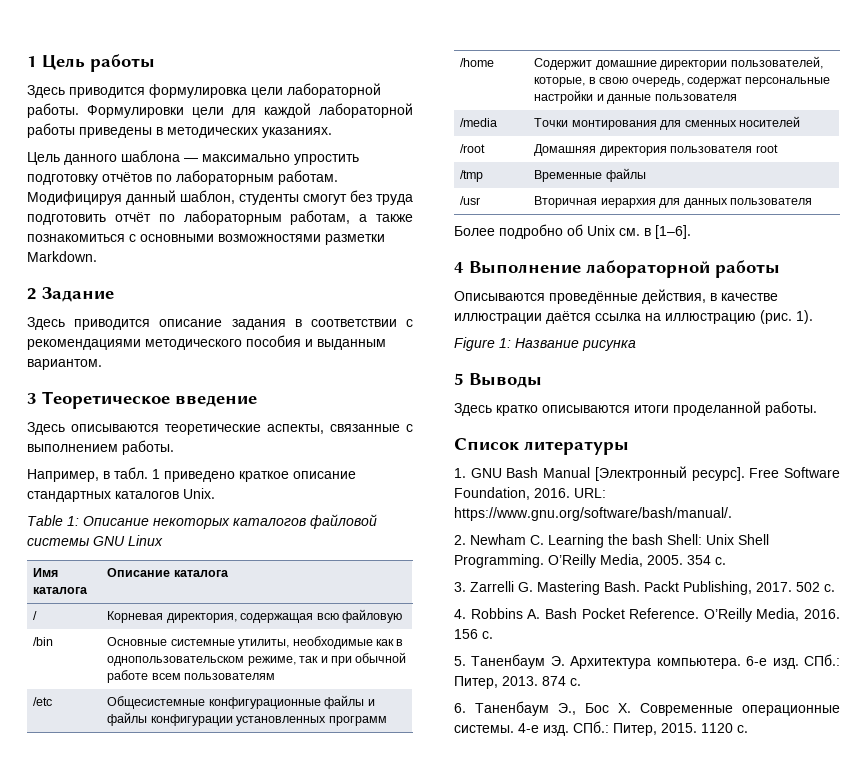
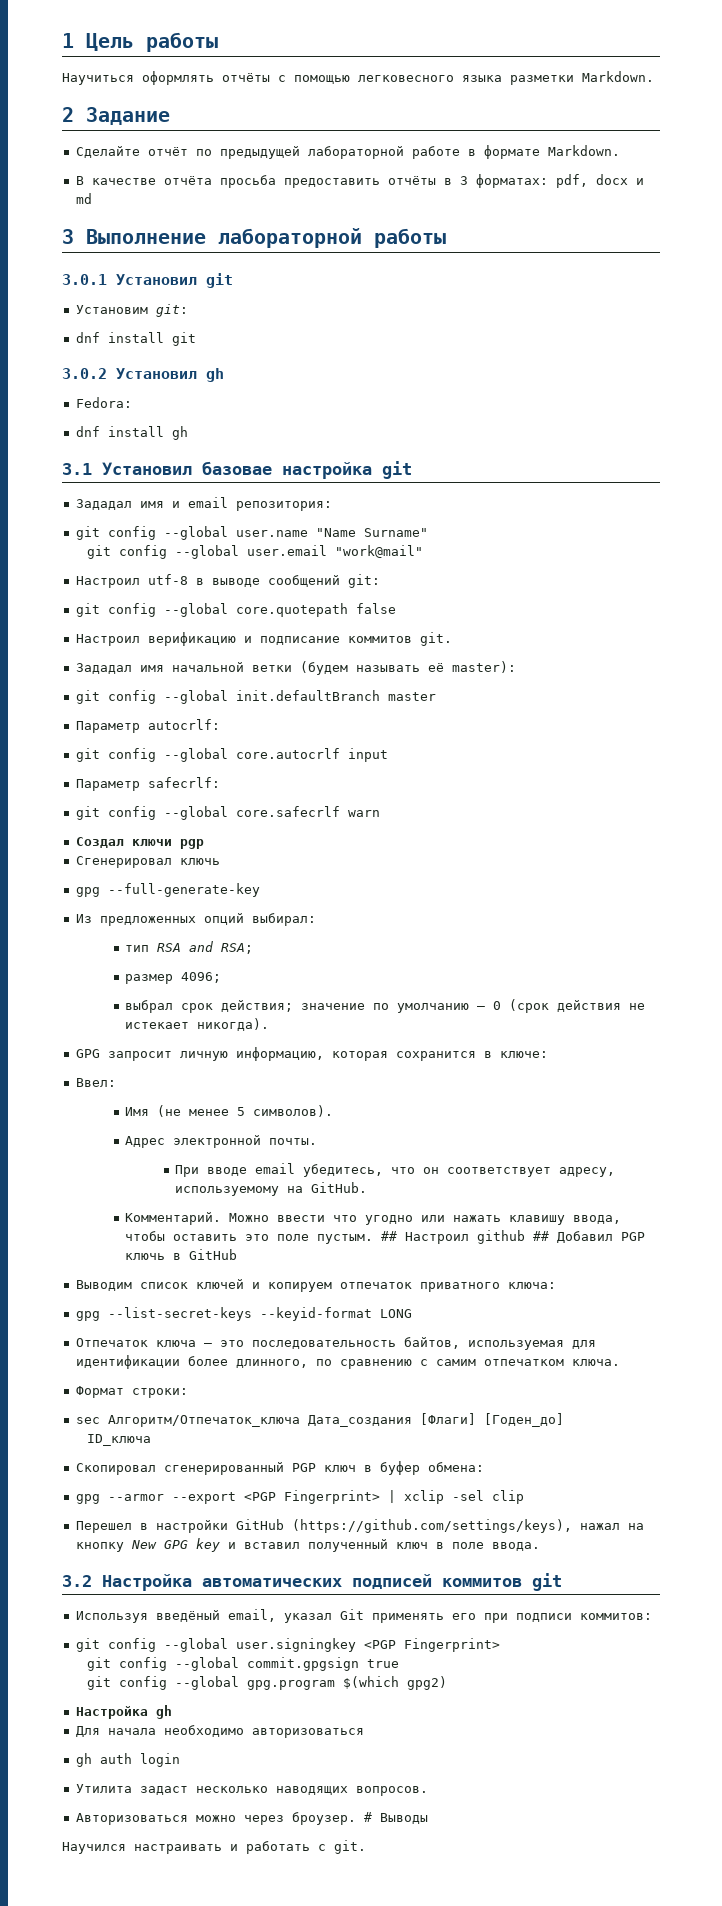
- Здесь приводится формулировка цели лабораторной работы. Формулировки цели для каждой лабораторной работы приведены в методических указаниях.
- Цель данного шаблона — максимально упростить подготовку отчётов по лабораторным работам. Модифицируя данный шаблон, студенты смогут без труда подготовить отчёт по лабораторным работам, а также познакомиться с основными возможностями разметки Markdown.
+ Научиться оформлять отчёты с помощью легковесного языка разметки Markdown.
  2 Задание
- Здесь приводится описание задания в соответствии с рекомендациями методического пособия и выданным вариантом.
- 3 Теоретическое введение
- Здесь описываются теоретические аспекты, связанные с выполнением работы.
- Например, в табл. 1 приведено краткое описание стандартных каталогов Unix.
- Table 1: Описание некоторых каталогов файловой системы GNU Linux
- Имя каталога | Описание каталога
- / | Корневая директория, содержащая всю файловую
- /bin | Основные системные утилиты, необходимые как в однопользовательском режиме, так и при обычной работе всем пользователям
- /etc | Общесистемные конфигурационные файлы и файлы конфигурации установленных программ
- /home | Содержит домашние директории пользователей, которые, в свою очередь, содержат персональные настройки и данные пользователя
- /media | Точки монтирования для сменных носителей
- /root | Домашняя директория пользователя root
- /tmp | Временные файлы
- /usr | Вторичная иерархия для данных пользователя
- Более подробно об Unix см. в [1–6].
- 4 Выполнение лабораторной работы
- Описываются проведённые действия, в качестве иллюстрации даётся ссылка на иллюстрацию (рис. 1).
- Figure 1: Название рисунка
- 5 Выводы
- Здесь кратко описываются итоги проделанной работы.
- Список литературы
- 1. GNU Bash Manual [Электронный ресурс]. Free Software Foundation, 2016. URL: https://www.gnu.org/software/bash/manual/.
- 2. Newham C. Learning the bash Shell: Unix Shell Programming. O’Reilly Media, 2005. 354 с.
- 3. Zarrelli G. Mastering Bash. Packt Publishing, 2017. 502 с.
- 4. Robbins A. Bash Pocket Reference. O’Reilly Media, 2016. 156 с.
- 5. Таненбаум Э. Архитектура компьютера. 6-е изд. СПб.: Питер, 2013. 874 с.
- 6. Таненбаум Э., Бос Х. Современные операционные системы. 4-е изд. СПб.: Питер, 2015. 1120 с.
+ Сделайте отчёт по предыдущей лабораторной работе в формате Markdown.
+ В качестве отчёта просьба предоставить отчёты в 3 форматах: pdf, docx и md
+ 3 Выполнение лабораторной работы
+ 3.0.1 Установил git
+ Установим git:
+ dnf install git
+ 3.0.2 Установил gh
+ Fedora:
+ dnf install gh
+ 3.1 Установил базовае настройка git
+ Зададал имя и email репозитория:
+ git config --global user.name "Name Surname"
+ git config --global user.email "work@mail"
+ Настроил utf-8 в выводе сообщений git:
+ git config --global core.quotepath false
+ Настроил верификацию и подписание коммитов git.
+ Зададал имя начальной ветки (будем называть её master):
+ git config --global init.defaultBranch master
+ Параметр autocrlf:
+ git config --global core.autocrlf input
+ Параметр safecrlf:
+ git config --global core.safecrlf warn
+ Создал ключи pgp
+ Сгенерировал ключь
+ gpg --full-generate-key
+ Из предложенных опций выбирал:
+ тип RSA and RSA;
+ размер 4096;
+ выбрал срок действия; значение по умолчанию — 0 (срок действия не истекает никогда).
+ GPG запросит личную информацию, которая сохранится в ключе:
+ Ввел:
+ Имя (не менее 5 символов).
+ Адрес электронной почты.
+ При вводе email убедитесь, что он соответствует адресу, используемому на GitHub.
+ Комментарий. Можно ввести что угодно или нажать клавишу ввода, чтобы оставить это поле пустым. ## Настроил github ## Добавил PGP ключь в GitHub
+ Выводим список ключей и копируем отпечаток приватного ключа:
+ gpg --list-secret-keys --keyid-format LONG
+ Отпечаток ключа — это последовательность байтов, используемая для идентификации более длинного, по сравнению с самим отпечатком ключа.
+ Формат строки:
+ sec Алгоритм/Отпечаток_ключа Дата_создания [Флаги] [Годен_до]
+ ID_ключа
+ Cкопировал сгенерированный PGP ключ в буфер обмена:
+ gpg --armor --export <PGP Fingerprint> | xclip -sel clip
+ Перешел в настройки GitHub (https://github.com/settings/keys), нажал на кнопку New GPG key и вставил полученный ключ в поле ввода.
+ 3.2 Настройка автоматических подписей коммитов git
+ Используя введёный email, указал Git применять его при подписи коммитов:
+ git config --global user.signingkey <PGP Fingerprint>
+ git config --global commit.gpgsign true
+ git config --global gpg.program $(which gpg2)
+ Настройка gh
+ Для начала необходимо авторизоваться
+ gh auth login
+ Утилита задаст несколько наводящих вопросов.
+ Авторизоваться можно через броузер. # Выводы
+ Научился настраивать и работать с git.

